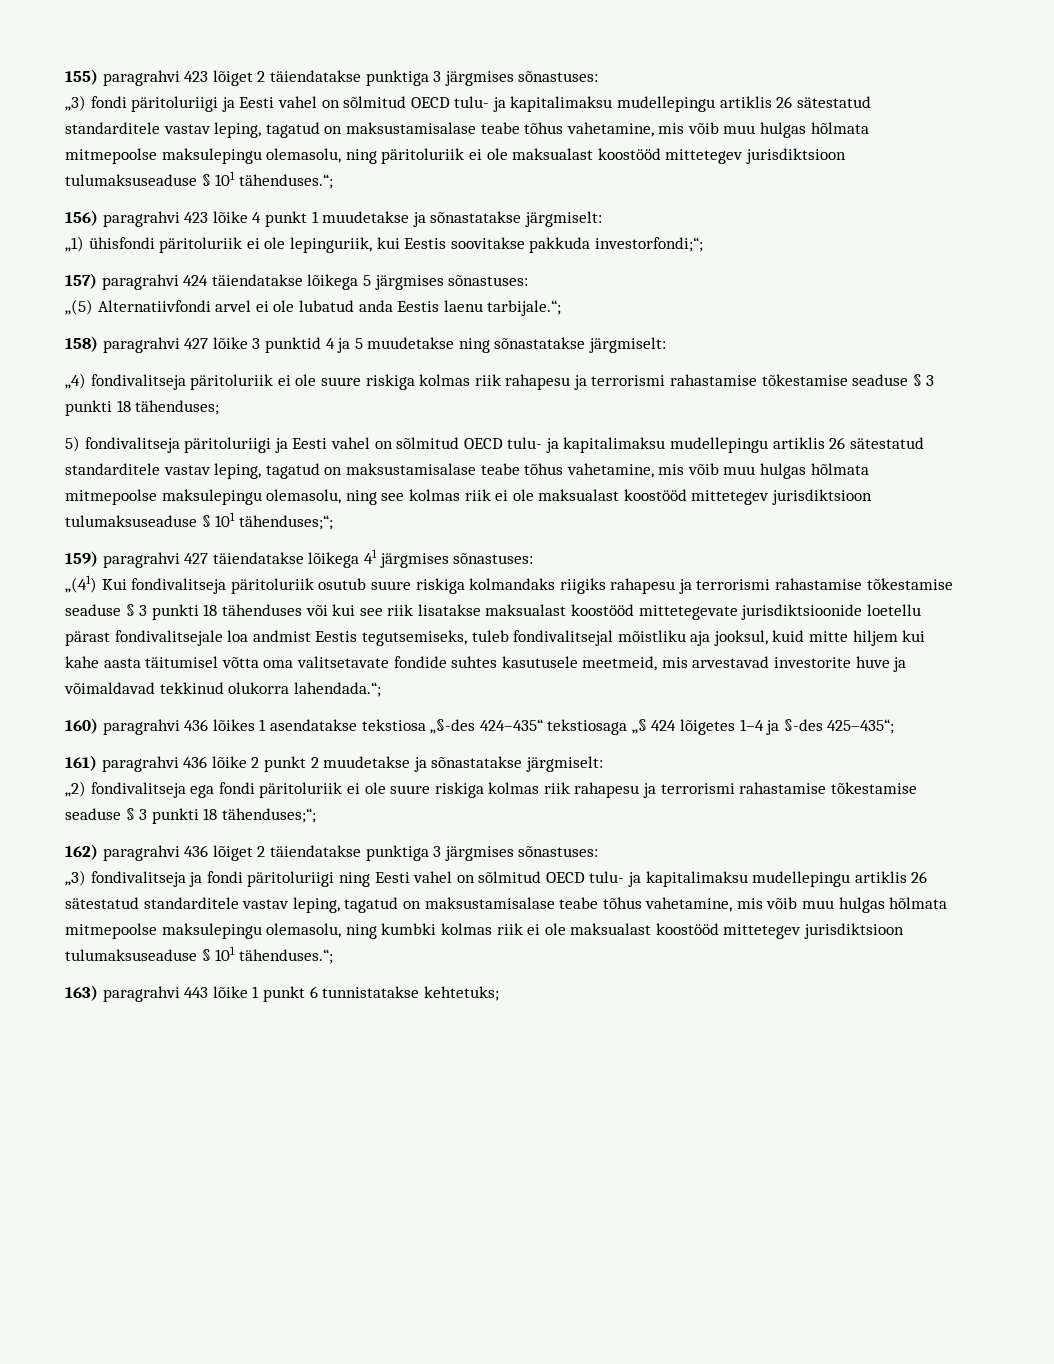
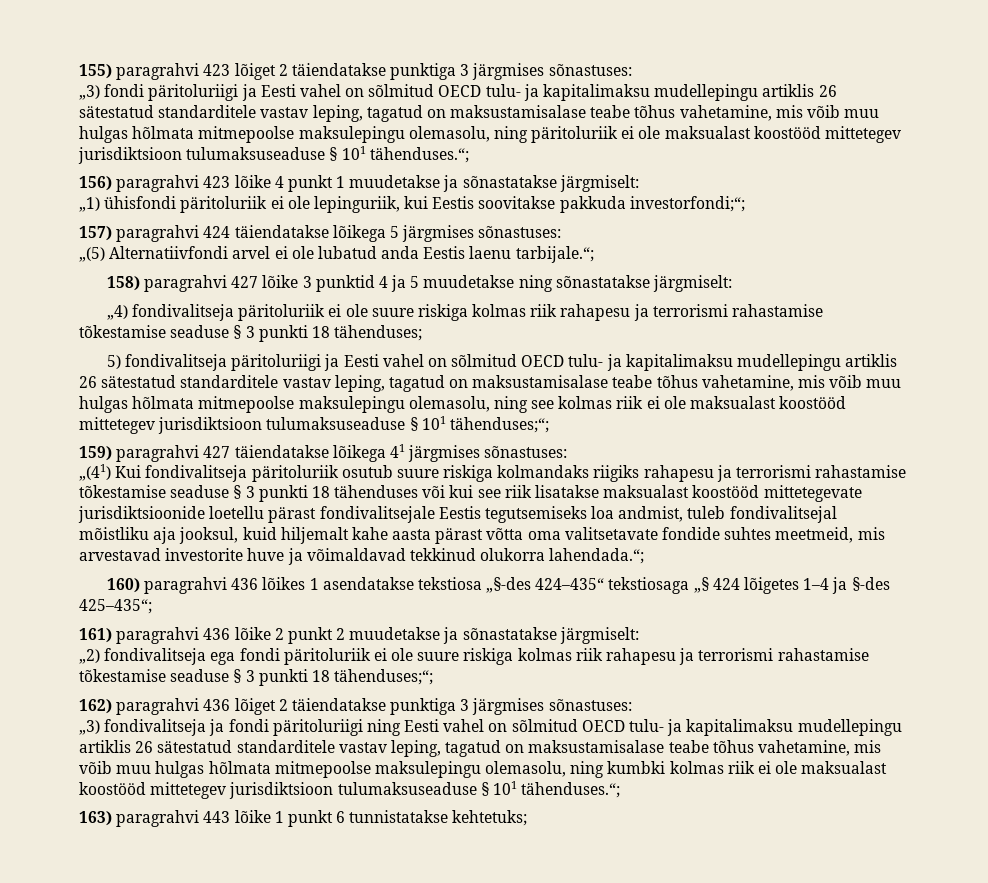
- „(41) Kui fondivalitseja päritoluriik osutub suure riskiga kolmandaks riigiks rahapesu ja terrorismi rahastamise tõkestamise seaduse § 3 punkti 18 tähenduses või kui see riik lisatakse maksualast koostööd mittetegevate jurisdiktsioonide loetellu pärast fondivalitsejale loa andmist Eestis tegutsemiseks, tuleb fondivalitsejal mõistliku aja jooksul, kuid mitte hiljem kui kahe aasta täitumisel võtta oma valitsetavate fondide suhtes kasutusele meetmeid, mis arvestavad investorite huve ja võimaldavad tekkinud olukorra lahendada.“;
+ „(41) Kui fondivalitseja päritoluriik osutub suure riskiga kolmandaks riigiks rahapesu ja terrorismi rahastamise tõkestamise seaduse § 3 punkti 18 tähenduses või kui see riik lisatakse maksualast koostööd mittetegevate jurisdiktsioonide loetellu pärast fondivalitsejale Eestis tegutsemiseks loa andmist, tuleb fondivalitsejal mõistliku aja jooksul, kuid hiljemalt kahe aasta pärast võtta oma valitsetavate fondide suhtes meetmeid, mis arvestavad investorite huve ja võimaldavad tekkinud olukorra lahendada.“;

